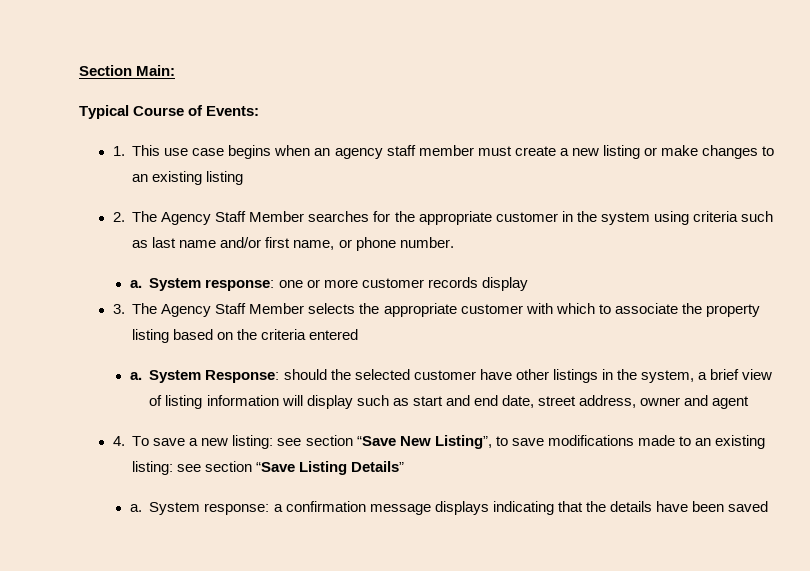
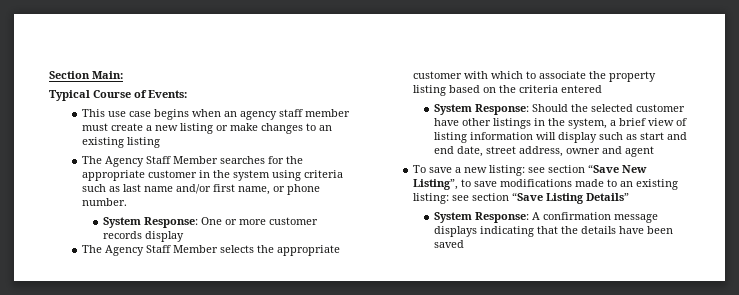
- 1. This use case begins when an agency staff member must create a new listing or make changes to an existing listing
+ This use case begins when an agency staff member must create a new listing or make changes to an existing listing
- 2. The Agency Staff Member searches for the appropriate customer in the system using criteria such as last name and/or first name, or phone number.
+ The Agency Staff Member searches for the appropriate customer in the system using criteria such as last name and/or first name, or phone number.
- a. System response: one or more customer records display
+ System Response: One or more customer records display
- 3. The Agency Staff Member selects the appropriate customer with which to associate the property listing based on the criteria entered
+ The Agency Staff Member selects the appropriate customer with which to associate the property listing based on the criteria entered
- a. System Response: should the selected customer have other listings in the system, a brief view of listing information will display such as start and end date, street address, owner and agent
+ System Response: Should the selected customer have other listings in the system, a brief view of listing information will display such as start and end date, street address, owner and agent
- 4. To save a new listing: see section “Save New Listing”, to save modifications made to an existing listing: see section “Save Listing Details”
+ To save a new listing: see section “Save New Listing”, to save modifications made to an existing listing: see section “Save Listing Details”
- a. System response: a confirmation message displays indicating that the details have been saved
+ System Response: A confirmation message displays indicating that the details have been saved

